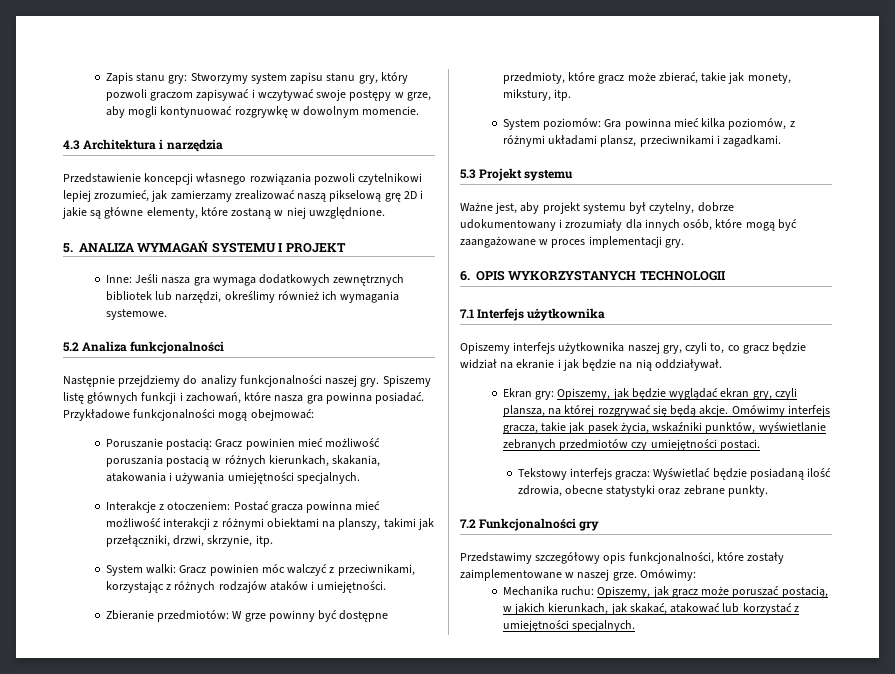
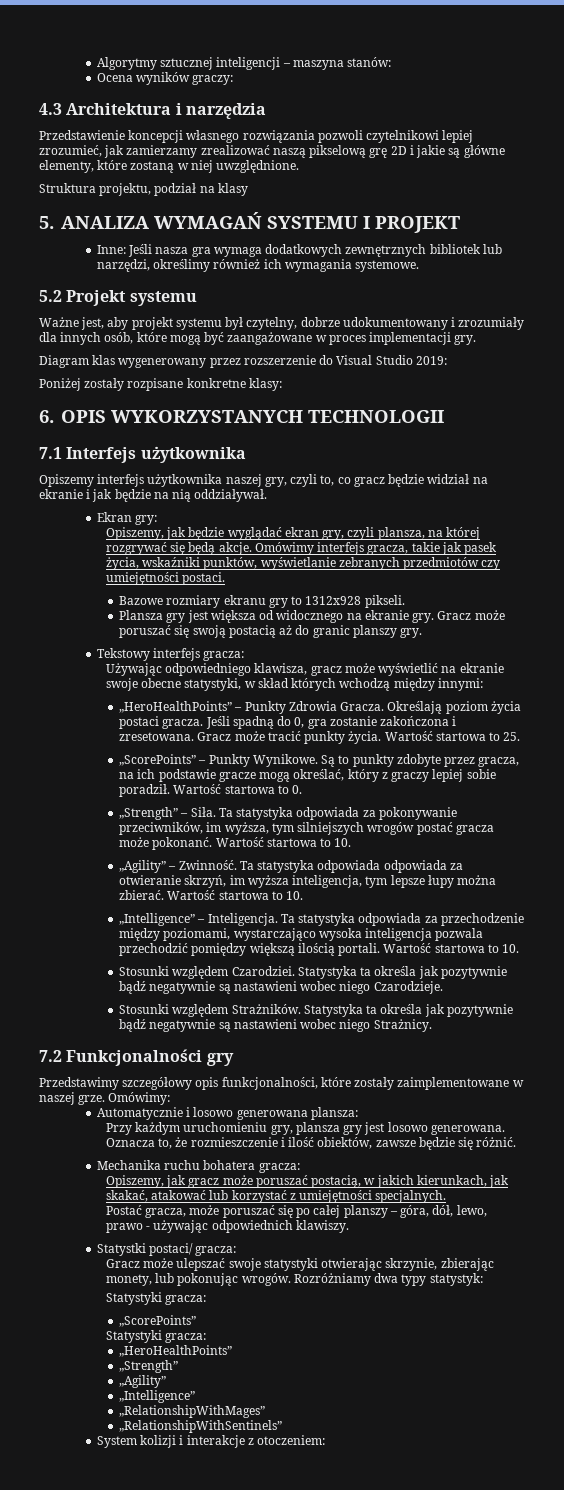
- Zapis stanu gry: Stworzymy system zapisu stanu gry, który pozwoli graczom zapisywać i wczytywać swoje postępy w grze, aby mogli kontynuować rozgrywkę w dowolnym momencie.
+ Algorytmy sztucznej inteligencji – maszyna stanów:
+ Ocena wyników graczy:
+ Struktura projektu, podział na klasy
- 5.2 Analiza funkcjonalności
- Następnie przejdziemy do analizy funkcjonalności naszej gry. Spiszemy listę głównych funkcji i zachowań, które nasza gra powinna posiadać. Przykładowe funkcjonalności mogą obejmować:
- Poruszanie postacią: Gracz powinien mieć możliwość poruszania postacią w różnych kierunkach, skakania, atakowania i używania umiejętności specjalnych.
- Interakcje z otoczeniem: Postać gracza powinna mieć możliwość interakcji z różnymi obiektami na planszy, takimi jak przełączniki, drzwi, skrzynie, itp.
- System walki: Gracz powinien móc walczyć z przeciwnikami, korzystając z różnych rodzajów ataków i umiejętności.
- Zbieranie przedmiotów: W grze powinny być dostępne przedmioty, które gracz może zbierać, takie jak monety, mikstury, itp.
- System poziomów: Gra powinna mieć kilka poziomów, z różnymi układami plansz, przeciwnikami i zagadkami.
- 5.3 Projekt systemu
+ 5.2 Projekt systemu
+ Diagram klas wygenerowany przez rozszerzenie do Visual Studio 2019:
+ Poniżej zostały rozpisane konkretne klasy:
- Ekran gry: Opiszemy, jak będzie wyglądać ekran gry, czyli plansza, na której rozgrywać się będą akcje.
+ Ekran gry:
+ Opiszemy, jak będzie wyglądać ekran gry, czyli plansza, na której rozgrywać się będą akcje.
- Tekstowy interfejs gracza: Wyświetlać będzie posiadaną ilość zdrowia, obecne statystyki oraz zebrane punkty.
+ Bazowe rozmiary ekranu gry to 1312x928 pikseli.
+ Plansza gry jest większa od widocznego na ekranie gry. Gracz może poruszać się swoją postacią aż do granic planszy gry.
+ Tekstowy interfejs gracza:
+ Używając odpowiedniego klawisza, gracz może wyświetlić na ekranie swoje obecne statystyki, w skład których wchodzą między innymi:
+ „HeroHealthPoints” – Punkty Zdrowia Gracza. Określają poziom życia postaci gracza. Jeśli spadną do 0, gra zostanie zakończona i zresetowana. Gracz może tracić punkty życia. Wartość startowa to 25.
+ „ScorePoints” – Punkty Wynikowe. Są to punkty zdobyte przez gracza, na ich podstawie gracze mogą określać, który z graczy lepiej sobie poradził. Wartość startowa to 0.
+ „Strength” – Siła. Ta statystyka odpowiada za pokonywanie przeciwników, im wyższa, tym silniejszych wrogów postać gracza może pokonanć. Wartość startowa to 10.
+ „Agility” – Zwinność. Ta statystyka odpowiada odpowiada za otwieranie skrzyń, im wyższa inteligencja, tym lepsze łupy można zbierać. Wartość startowa to 10.
+ „Intelligence” – Inteligencja. Ta statystyka odpowiada za przechodzenie między poziomami, wystarczająco wysoka inteligencja pozwala przechodzić pomiędzy większą ilością portali. Wartość startowa to 10.
+ Stosunki względem Czarodziei. Statystyka ta określa jak pozytywnie bądź negatywnie są nastawieni wobec niego Czarodzieje.
+ Stosunki względem Strażników. Statystyka ta określa jak pozytywnie bądź negatywnie są nastawieni wobec niego Strażnicy.
- Mechanika ruchu: Opiszemy, jak gracz może poruszać postacią, w jakich kierunkach, jak skakać, atakować lub korzystać z umiejętności specjalnych.
+ Automatycznie i losowo generowana plansza:
+ Przy każdym uruchomieniu gry, plansza gry jest losowo generowana. Oznacza to, że rozmieszczenie i ilość obiektów, zawsze będzie się różnić.
+ Mechanika ruchu bohatera gracza:
+ Opiszemy, jak gracz może poruszać postacią, w jakich kierunkach, jak skakać, atakować lub korzystać z umiejętności specjalnych.
+ Postać gracza, może poruszać się po całej planszy – góra, dół, lewo, prawo - używając odpowiednich klawiszy.
+ Statystki postaci/ gracza:
+ Gracz może ulepszać swoje statystyki otwierając skrzynie, zbierając monety, lub pokonując wrogów. Rozróżniamy dwa typy statystyk:
+ Statystyki gracza:
+ „ScorePoints”
+ Statystyki gracza:
+ „HeroHealthPoints”
+ „Strength”
+ „Agility”
+ „Intelligence”
+ „RelationshipWithMages”
+ „RelationshipWithSentinels”
+ System kolizji i interakcje z otoczeniem:

